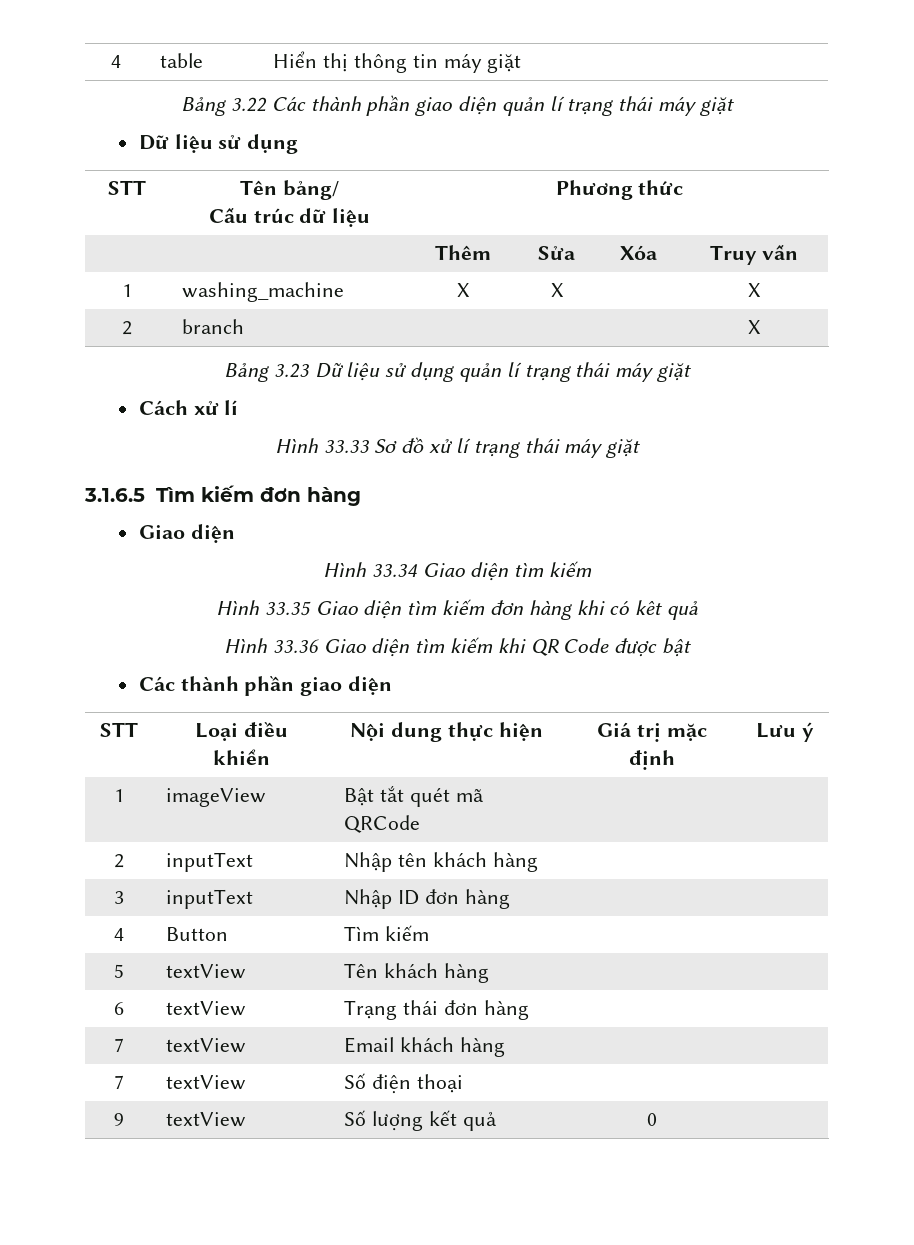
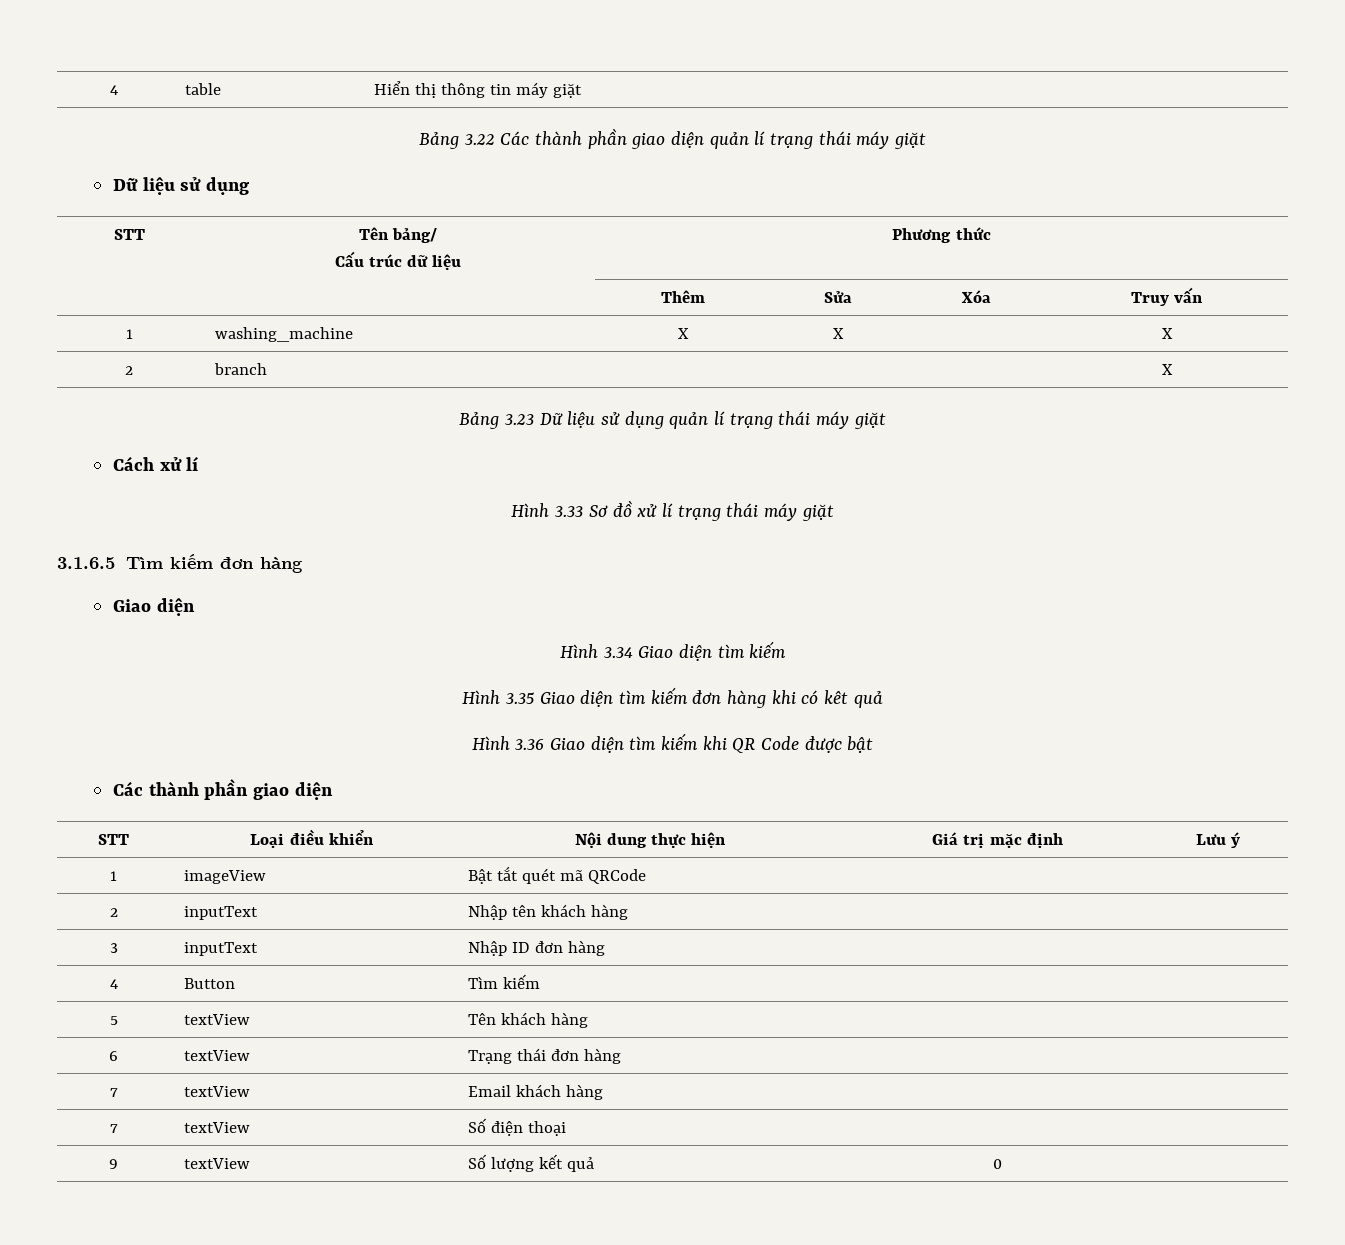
- Hình 33.33 Sơ đồ xử lí trạng thái máy giặt
+ Hình 3.33 Sơ đồ xử lí trạng thái máy giặt
- Hình 33.34 Giao diện tìm kiếm
+ Hình 3.34 Giao diện tìm kiếm
- Hình 33.35 Giao diện tìm kiếm đơn hàng khi có kêt quả
+ Hình 3.35 Giao diện tìm kiếm đơn hàng khi có kêt quả
- Hình 33.36 Giao diện tìm kiếm khi QR Code được bật
+ Hình 3.36 Giao diện tìm kiếm khi QR Code được bật

